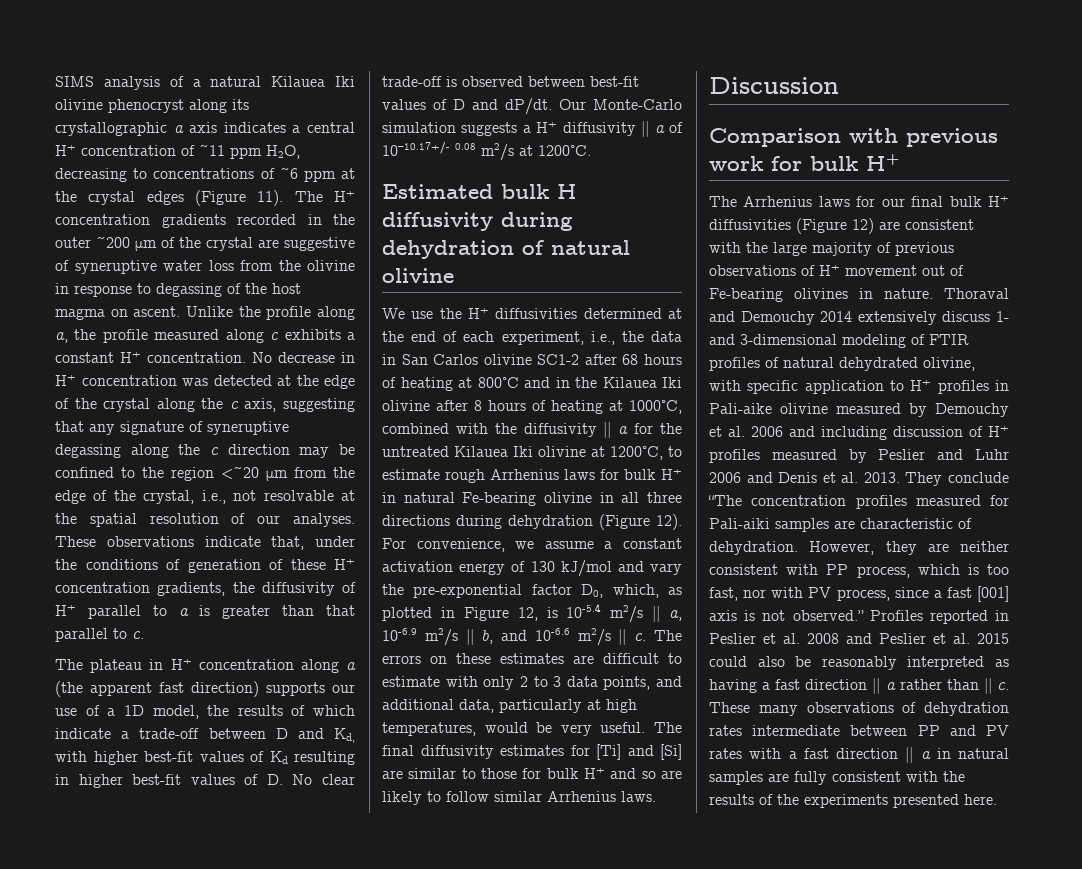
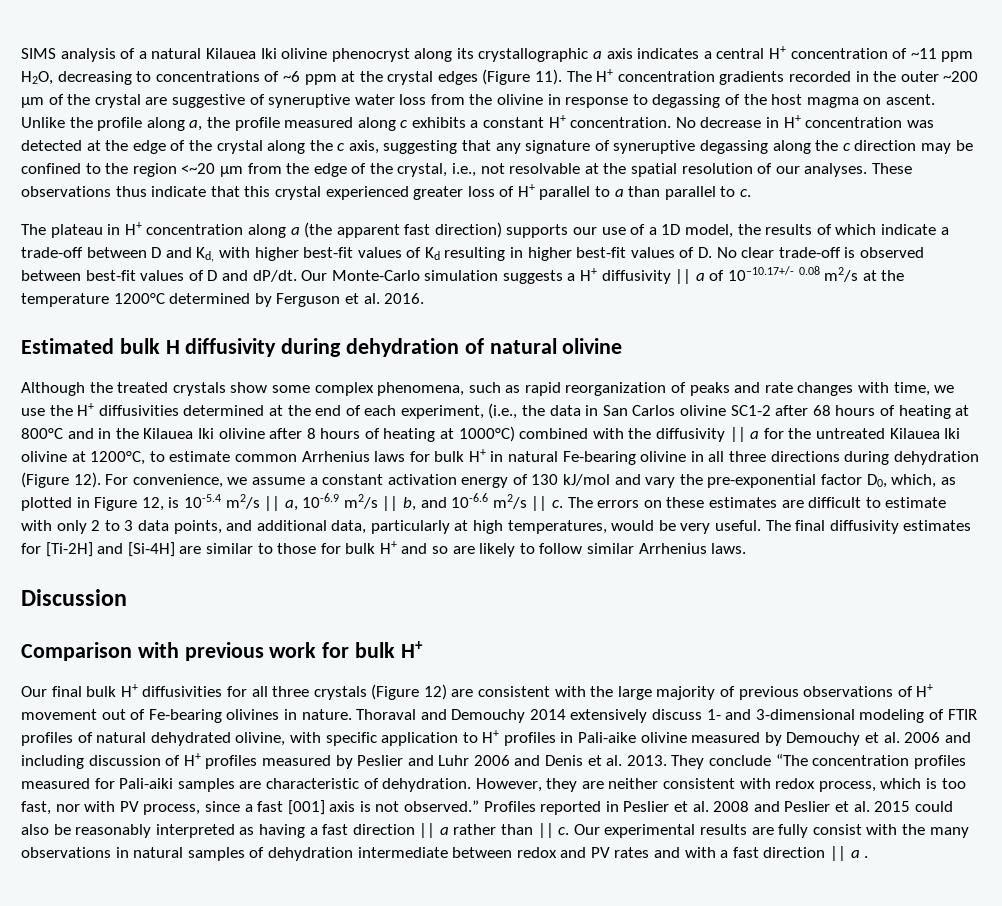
- These observations indicate that, under the conditions of generation of these H+ concentration gradients, the diffusivity of H+ parallel to a is greater than that parallel to c.
+ These observations thus indicate that this crystal experienced greater loss of H+ parallel to a than parallel to c.
- Our Monte-Carlo simulation suggests a H+ diffusivity || a of 10–10.17+/- 0.08 m2/s at 1200°C.
+ Our Monte-Carlo simulation suggests a H+ diffusivity || a of 10–10.17+/- 0.08 m2/s at the temperature 1200°C determined by Ferguson et al. 2016.
- We use the H+ diffusivities determined at the end of each experiment, i.e., the data in San Carlos olivine SC1-2 after 68 hours of heating at 800°C and in the Kilauea Iki olivine after 8 hours of heating at 1000°C, combined with the diffusivity || a for the untreated Kilauea Iki olivine at 1200°C, to estimate rough Arrhenius laws for bulk H+ in natural Fe-bearing olivine in all three directions during dehydration (Figure 12).
+ Although the treated crystals show some complex phenomena, such as rapid reorganization of peaks and rate changes with time, we use the H+ diffusivities determined at the end of each experiment, (i.e., the data in San Carlos olivine SC1-2 after 68 hours of heating at 800°C and in the Kilauea Iki olivine after 8 hours of heating at 1000°C) combined with the diffusivity || a for the untreated Kilauea Iki olivine at 1200°C, to estimate common Arrhenius laws for bulk H+ in natural Fe-bearing olivine in all three directions during dehydration (Figure 12).
- The final diffusivity estimates for [Ti] and [Si] are similar to those for bulk H+ and so are likely to follow similar Arrhenius laws.
+ The final diffusivity estimates for [Ti-2H] and [Si-4H] are similar to those for bulk H+ and so are likely to follow similar Arrhenius laws.
- The Arrhenius laws for our final bulk H+ diffusivities (Figure 12) are consistent with the large majority of previous observations of H+ movement out of Fe-bearing olivines in nature.
+ Our final bulk H+ diffusivities for all three crystals (Figure 12) are consistent with the large majority of previous observations of H+ movement out of Fe-bearing olivines in nature.
- However, they are neither consistent with PP process, which is too fast, nor with PV process, since a fast [001] axis is not observed.”
+ However, they are neither consistent with redox process, which is too fast, nor with PV process, since a fast [001] axis is not observed.”
- These many observations of dehydration rates intermediate between PP and PV rates with a fast direction || a in natural samples are fully consistent with the results of the experiments presented here.
+ Our experimental results are fully consist with the many observations in natural samples of dehydration intermediate between redox and PV rates and with a fast direction || a .

